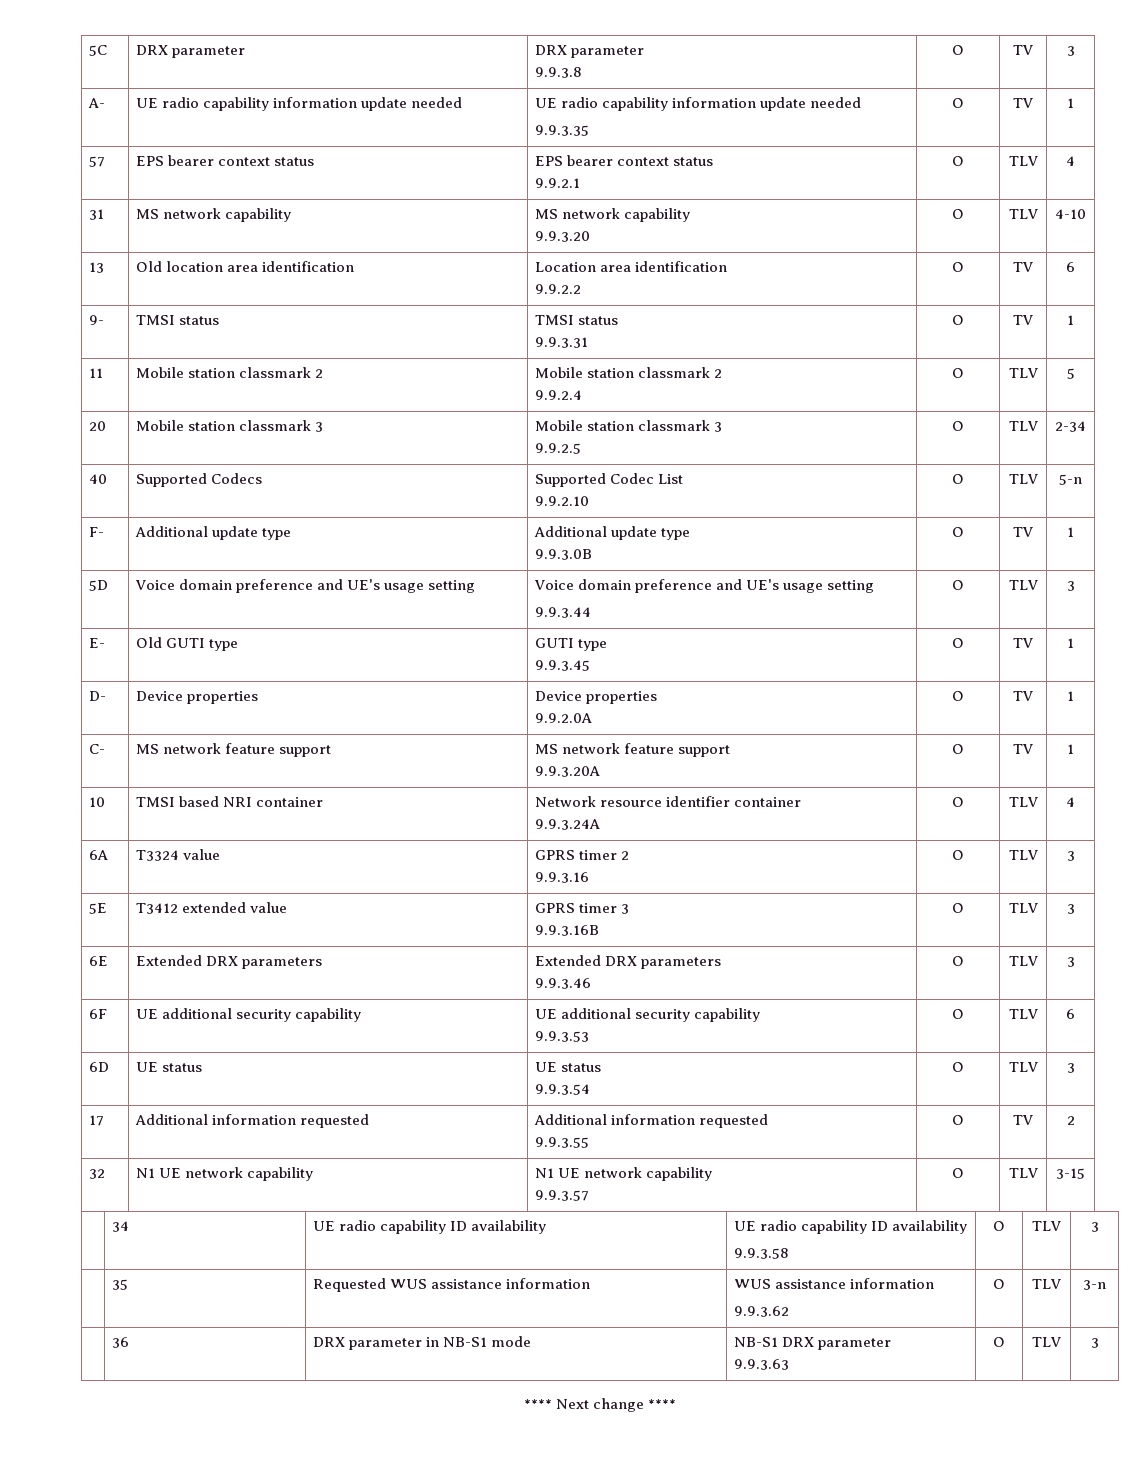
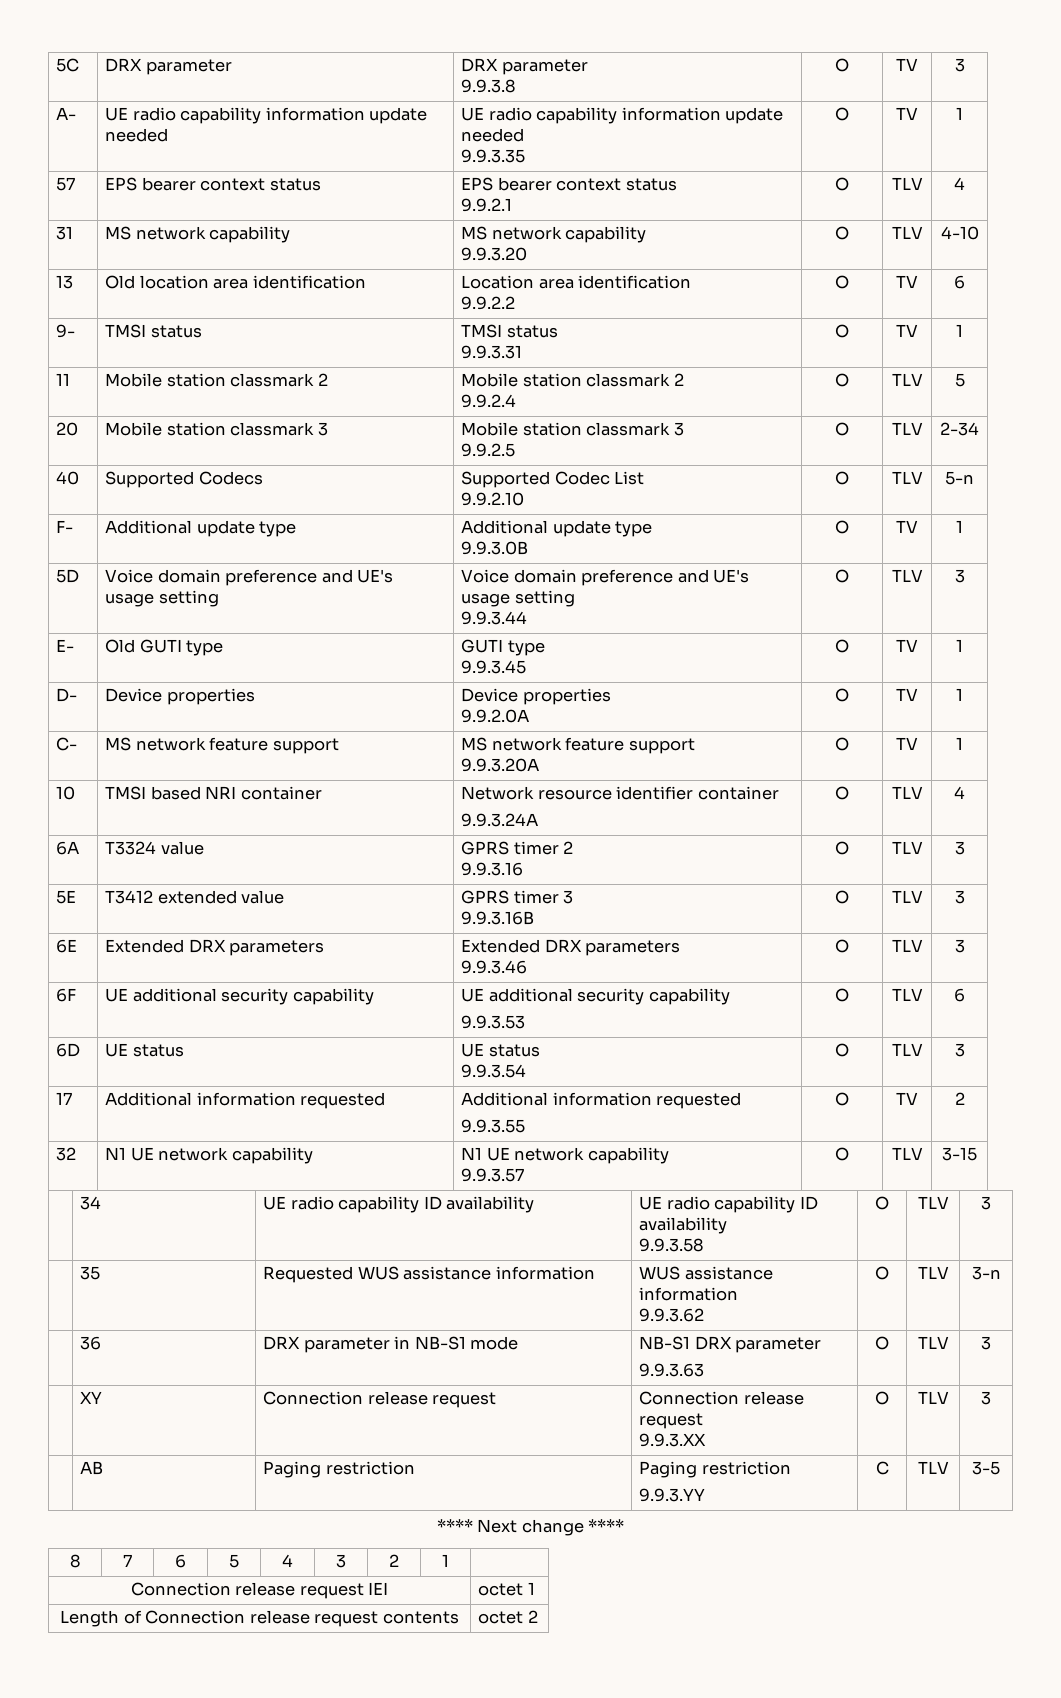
+ | XY | Connection release request | Connection release request
+ 9.9.3.XX | O | TLV | 3
+ | AB | Paging restriction | Paging restriction
+ 9.9.3.YY | C | TLV | 3-5
  **** Next change ****
+ 8 | 7 | 6 | 5 | 4 | 3 | 2 | 1 |
+ Connection release request IEI | octet 1
+ Length of Connection release request contents | octet 2

